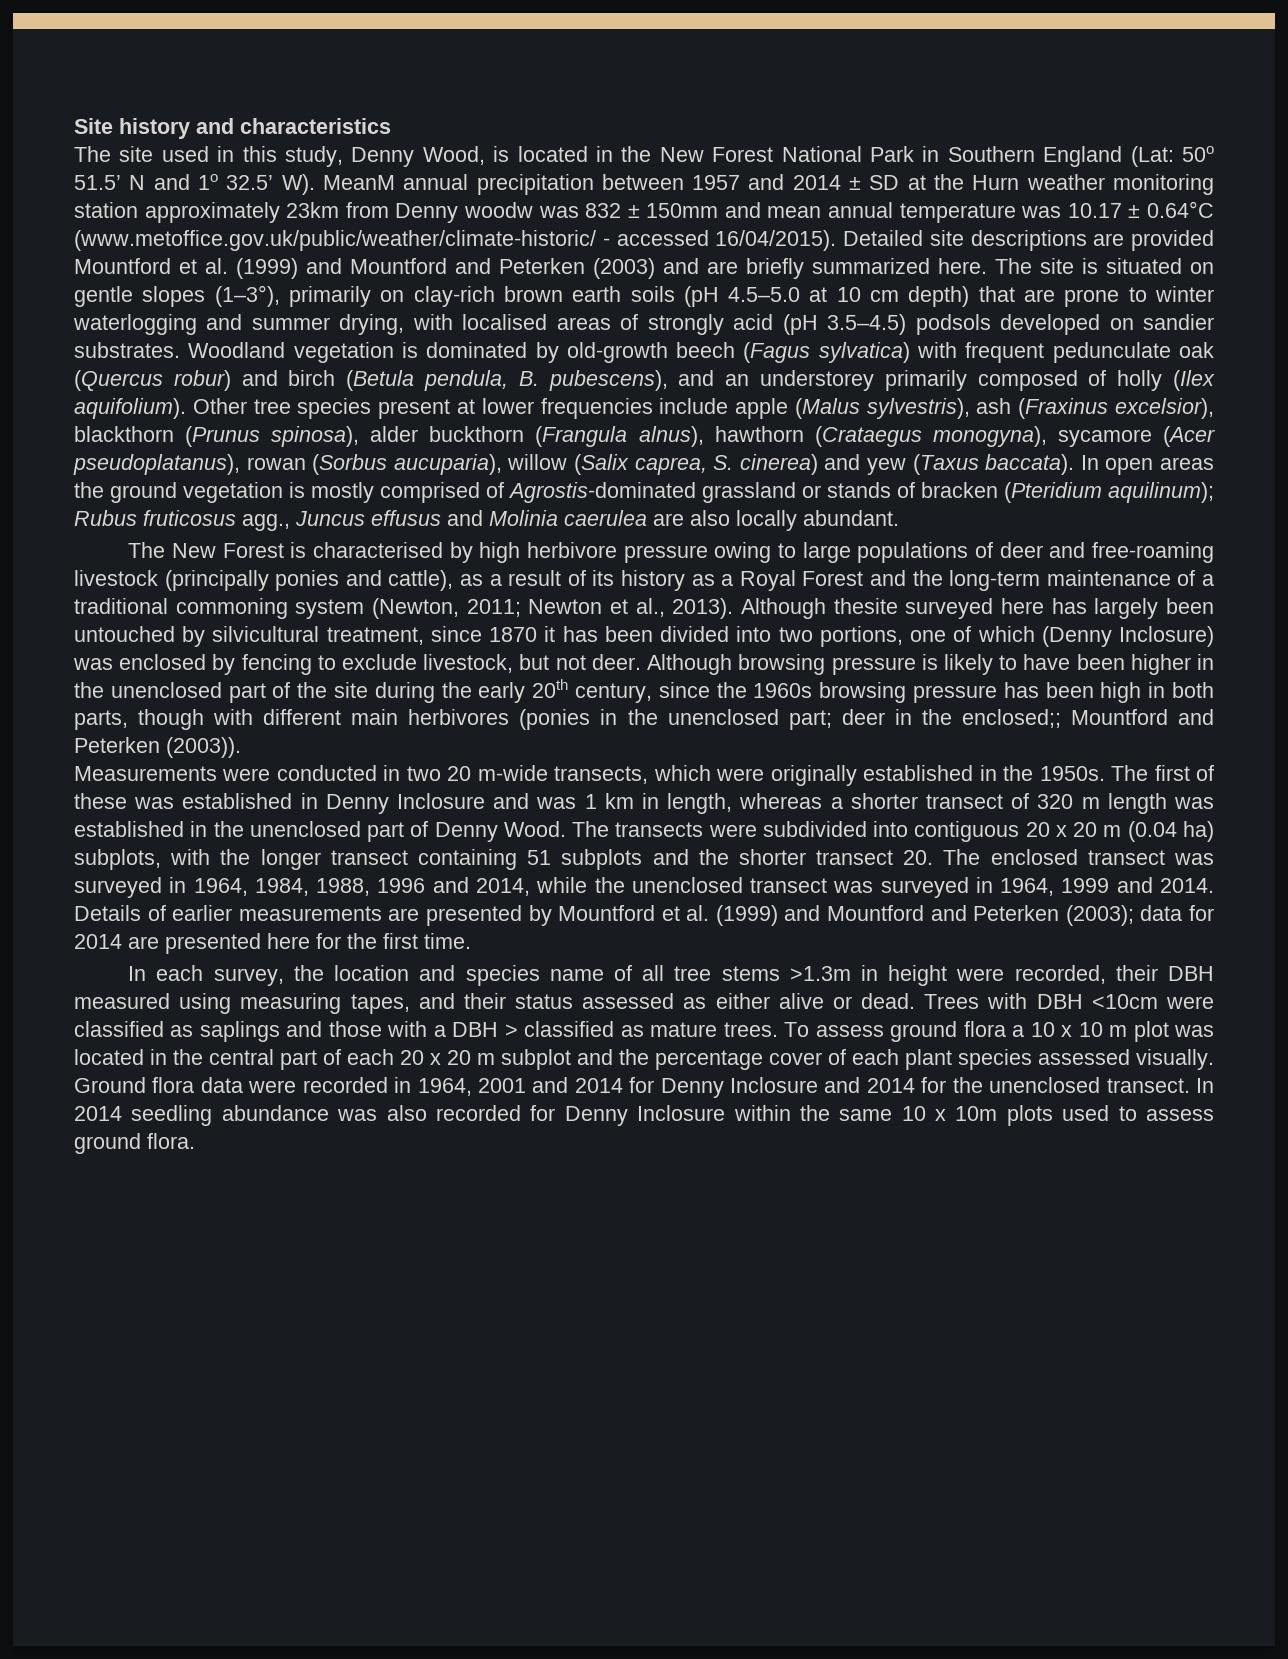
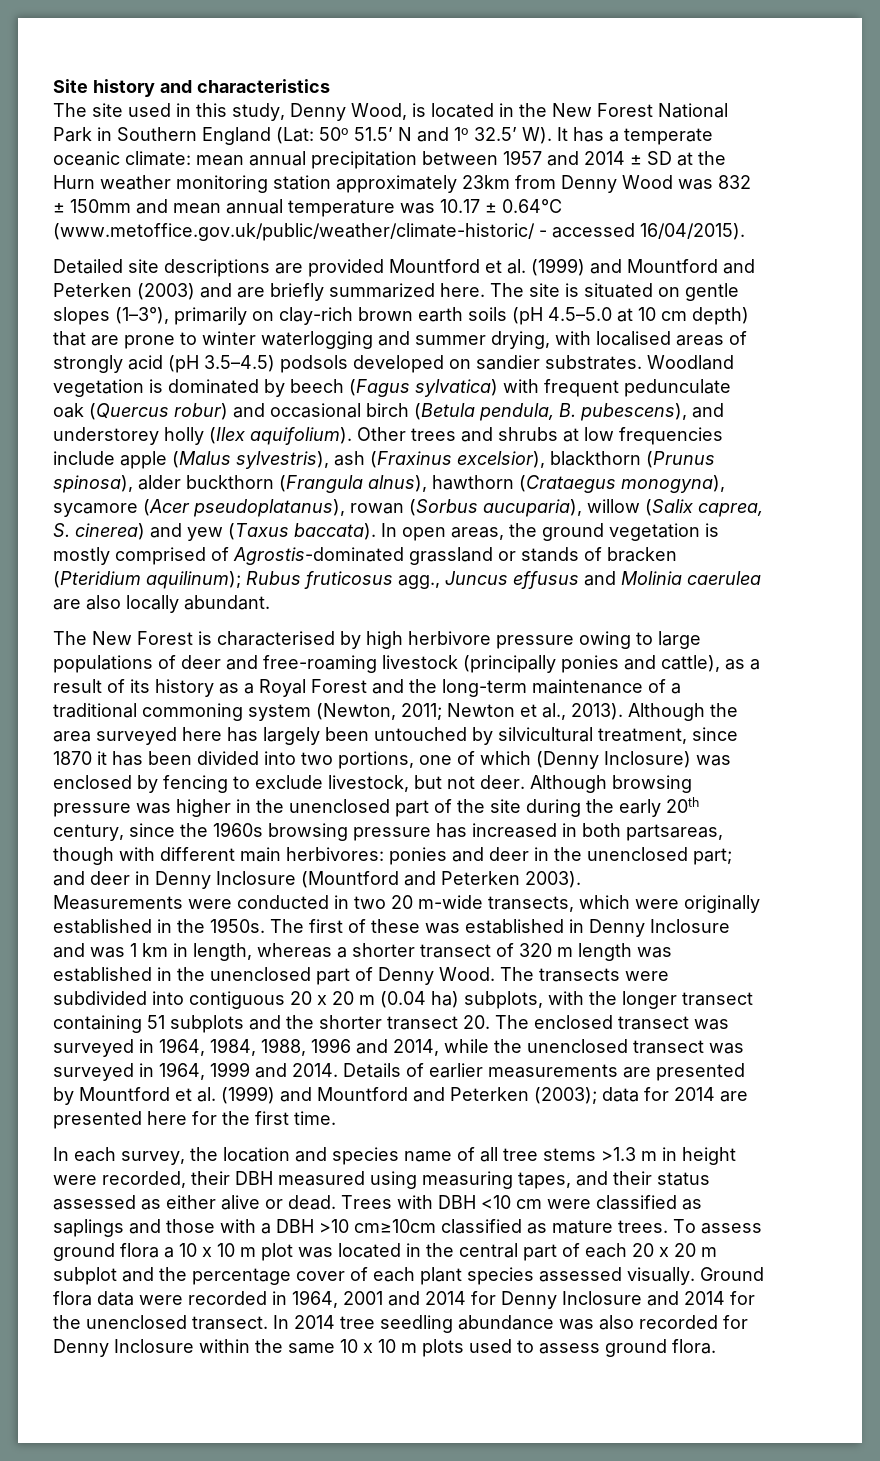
- 50o 51.5’ N and 1o 32.5’ W). MeanM annual precipitation between 1957 and 2014 ± SD at the Hurn weather monitoring station approximately 23km from Denny woodw was 832 ± 150mm and mean annual temperature was 10.17 ± 0.64°C (www.metoffice.gov.uk/public/weather/climate-historic/ - accessed 16/04/2015). Detailed site descriptions are provided Mountford et al. (1999) and Mountford and Peterken (2003) and are briefly summarized here.
+ 50o 51.5’ N and 1o 32.5’ W). It has a temperate oceanic climate: mean annual precipitation between 1957 and 2014 ± SD at the Hurn weather monitoring station approximately 23km from Denny Wood was 832 ± 150mm and mean annual temperature was 10.17 ± 0.64°C (www.metoffice.gov.uk/public/weather/climate-historic/ - accessed 16/04/2015).
+ Detailed site descriptions are provided Mountford et al. (1999) and Mountford and Peterken (2003) and are briefly summarized here.
- Woodland vegetation is dominated by old-growth beech (Fagus sylvatica) with frequent pedunculate oak (Quercus robur) and birch (Betula pendula, B. pubescens), and an understorey primarily composed of holly (Ilex aquifolium). Other tree species present at lower frequencies include apple (Malus sylvestris), ash (Fraxinus excelsior), blackthorn (Prunus spinosa), alder buckthorn (Frangula alnus), hawthorn (Crataegus monogyna), sycamore (Acer pseudoplatanus), rowan (Sorbus aucuparia), willow (Salix caprea, S. cinerea) and yew (Taxus baccata).
+ Woodland vegetation is dominated by beech (Fagus sylvatica) with frequent pedunculate oak (Quercus robur) and occasional birch (Betula pendula, B. pubescens), and understorey holly (Ilex aquifolium). Other trees and shrubs at low frequencies include apple (Malus sylvestris), ash (Fraxinus excelsior), blackthorn (Prunus spinosa), alder buckthorn (Frangula alnus), hawthorn (Crataegus monogyna), sycamore (Acer pseudoplatanus), rowan (Sorbus aucuparia), willow (Salix caprea, S. cinerea) and yew (Taxus baccata).
- In open areas the ground vegetation is mostly comprised of Agrostis-dominated grassland or stands of bracken (Pteridium aquilinum); Rubus fruticosus agg., Juncus effusus and Molinia caerulea are also locally abundant.
+ In open areas, the ground vegetation is mostly comprised of Agrostis-dominated grassland or stands of bracken (Pteridium aquilinum); Rubus fruticosus agg., Juncus effusus and Molinia caerulea are also locally abundant.
- Although thesite surveyed here has largely been untouched by silvicultural treatment, since 1870 it has been divided into two portions, one of which (Denny Inclosure) was enclosed by fencing to exclude livestock, but not deer.
+ Although the area surveyed here has largely been untouched by silvicultural treatment, since 1870 it has been divided into two portions, one of which (Denny Inclosure) was enclosed by fencing to exclude livestock, but not deer.
- Although browsing pressure is likely to have been higher in the unenclosed part of the site during the early 20th century, since the 1960s browsing pressure has been high in both parts, though with different main herbivores (ponies in the unenclosed part; deer in the enclosed;; Mountford and Peterken (2003)).
+ Although browsing pressure was higher in the unenclosed part of the site during the early 20th century, since the 1960s browsing pressure has increased in both partsareas, though with different main herbivores: ponies and deer in the unenclosed part; and deer in Denny Inclosure (Mountford and Peterken 2003).
- In each survey, the location and species name of all tree stems >1.3m in height were recorded, their DBH measured using measuring tapes, and their status assessed as either alive or dead.
+ In each survey, the location and species name of all tree stems >1.3 m in height were recorded, their DBH measured using measuring tapes, and their status assessed as either alive or dead.
- Trees with DBH <10cm were classified as saplings and those with a DBH > classified as mature trees.
+ Trees with DBH <10 cm were classified as saplings and those with a DBH >10 cm≥10cm classified as mature trees.
- In 2014 seedling abundance was also recorded for Denny Inclosure within the same 10 x 10m plots used to assess ground flora.
+ In 2014 tree seedling abundance was also recorded for Denny Inclosure within the same 10 x 10 m plots used to assess ground flora.

